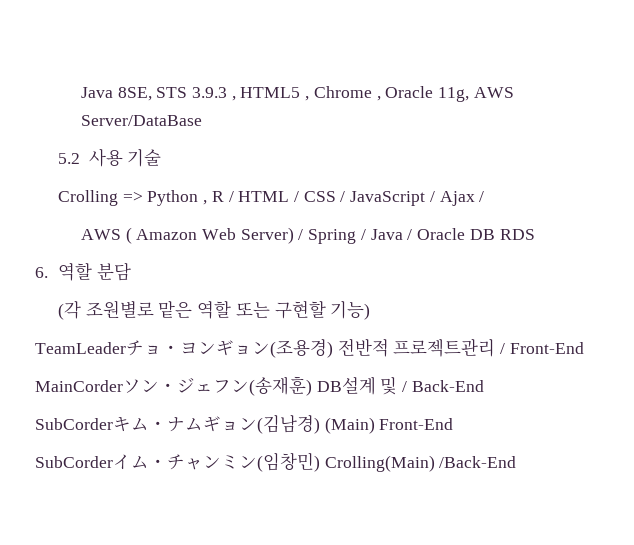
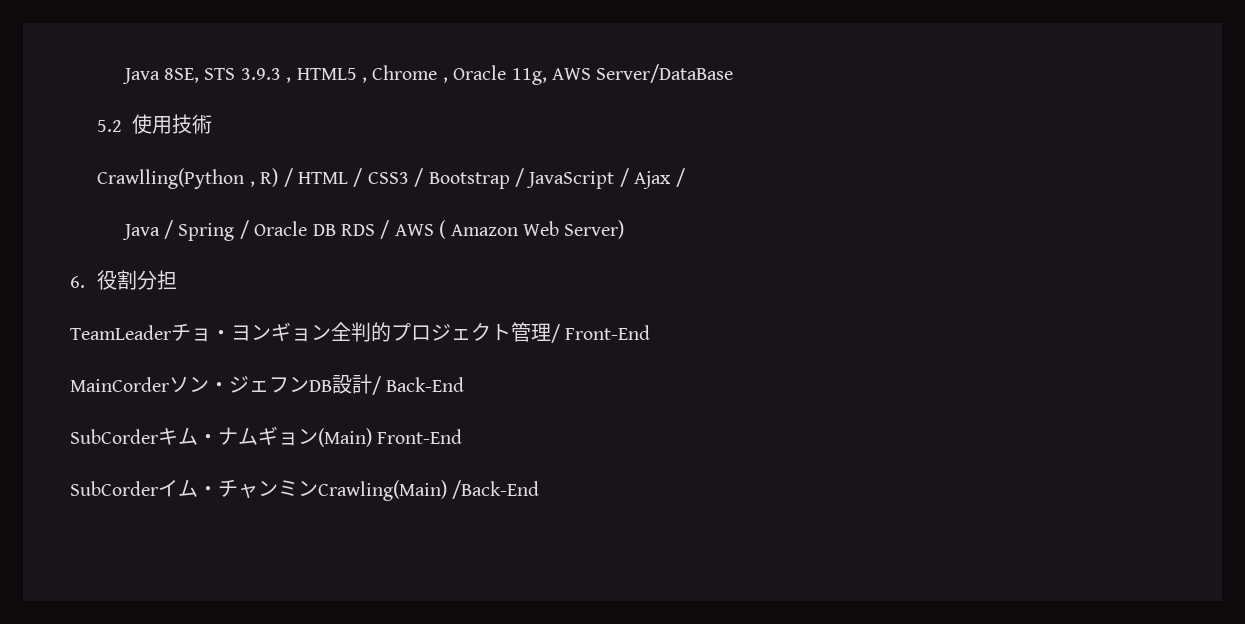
- 5.2 사용 기술
- Crolling => Python , R / HTML / CSS / JavaScript / Ajax /
+ 5.2使用技術
+ Crawlling(Python , R) / HTML / CSS3 / Bootstrap / JavaScript / Ajax /
- AWS ( Amazon Web Server) / Spring / Java / Oracle DB RDS
- 6. 역할 분담
- (각 조원별로 맡은 역할 또는 구현할 기능)
+ Java / Spring / Oracle DB RDS / AWS ( Amazon Web Server)
+ 6.役割分担
- TeamLeaderチョ・ヨンギョン(조용경) 전반적 프로젝트관리 / Front-End
+ TeamLeaderチョ・ヨンギョン全判的プロジェクト管理/ Front-End
- MainCorderソン・ジェフン(송재훈) DB설계 및 / Back-End
+ MainCorderソン・ジェフンDB設計/ Back-End
- SubCorderキム・ナムギョン(김남경) (Main) Front-End
+ SubCorderキム・ナムギョン(Main) Front-End
- SubCorderイム・チャンミン(임창민) Crolling(Main) /Back-End
+ SubCorderイム・チャンミンCrawling(Main) /Back-End

